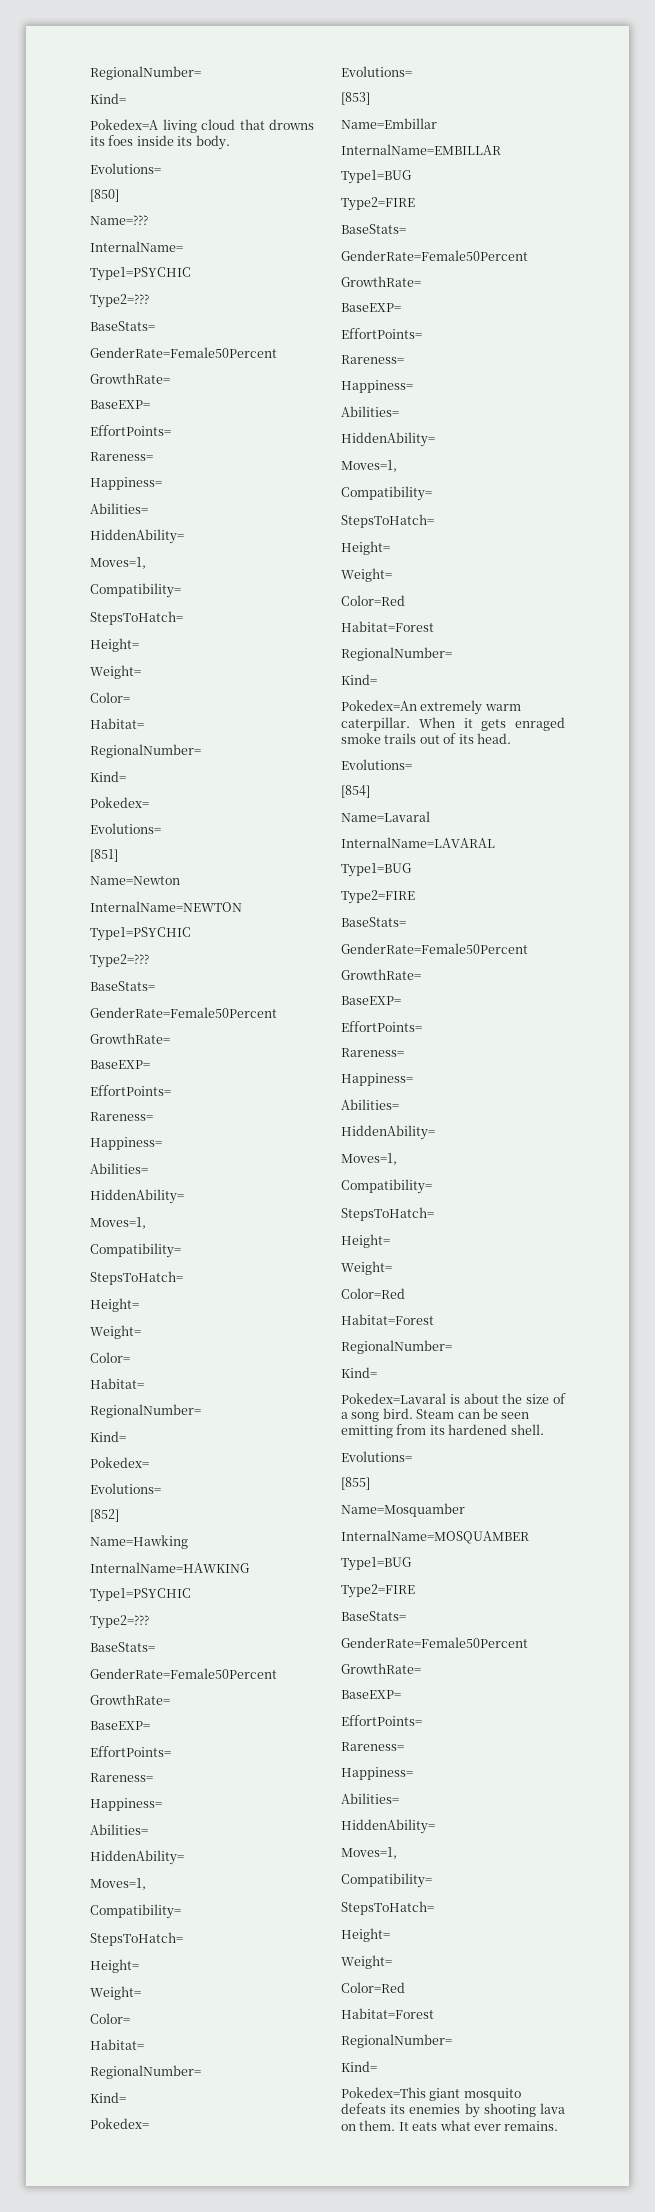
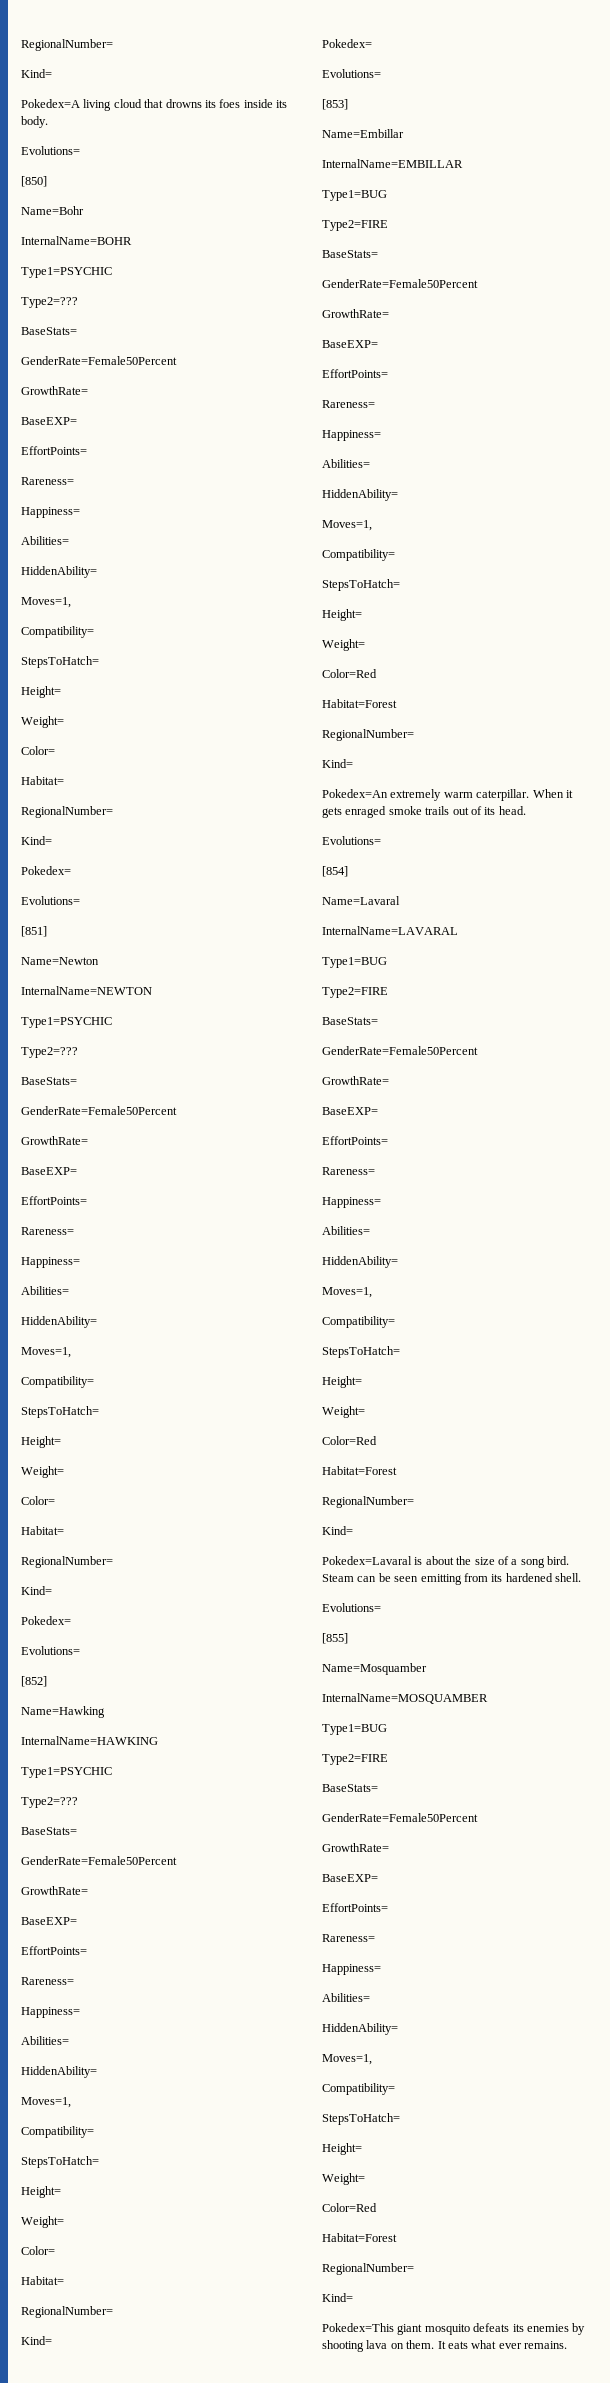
- Name=???
- InternalName=
+ Name=Bohr
+ InternalName=BOHR

